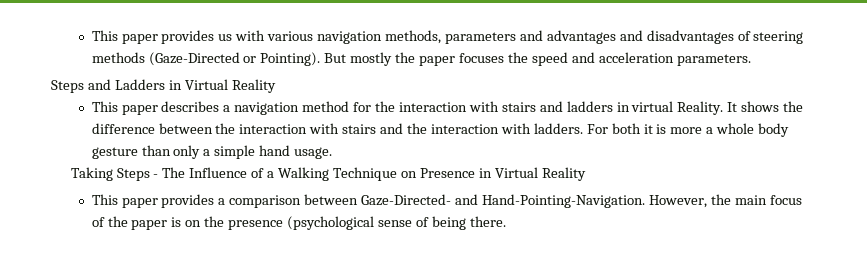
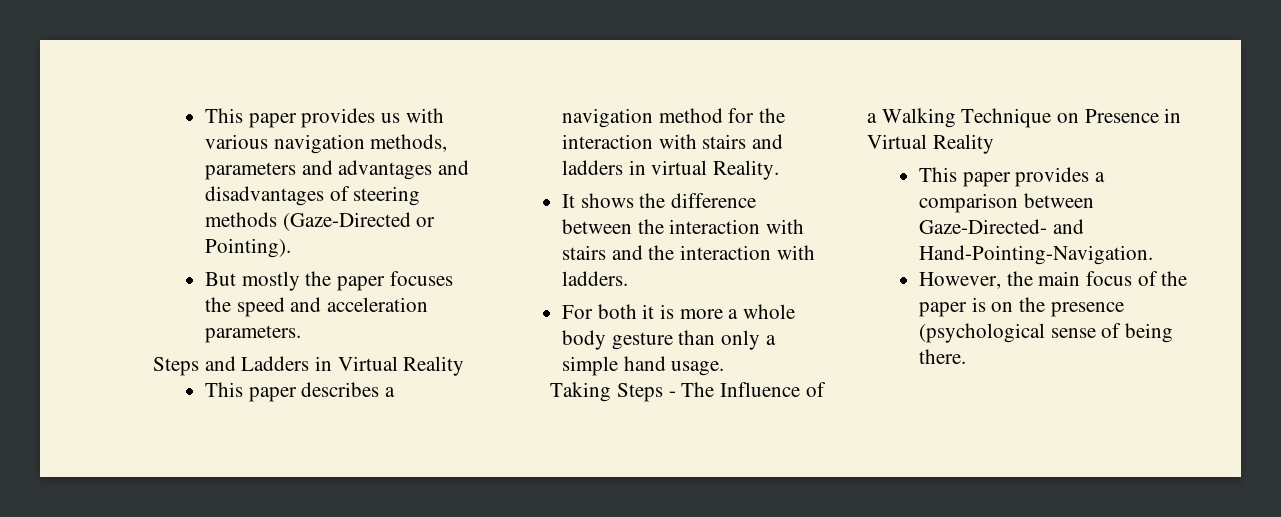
- This paper provides us with various navigation methods, parameters and advantages and disadvantages of steering methods (Gaze-Directed or Pointing). But mostly the paper focuses the speed and acceleration parameters.
+ This paper provides us with various navigation methods, parameters and advantages and disadvantages of steering methods (Gaze-Directed or Pointing).
+ But mostly the paper focuses the speed and acceleration parameters.
- This paper describes a navigation method for the interaction with stairs and ladders in virtual Reality. It shows the difference between the interaction with stairs and the interaction with ladders. For both it is more a whole body gesture than only a simple hand usage.
+ This paper describes a navigation method for the interaction with stairs and ladders in virtual Reality.
+ It shows the difference between the interaction with stairs and the interaction with ladders.
+ For both it is more a whole body gesture than only a simple hand usage.
- This paper provides a comparison between Gaze-Directed- and Hand-Pointing-Navigation. However, the main focus of the paper is on the presence (psychological sense of being there.
+ This paper provides a comparison between Gaze-Directed- and Hand-Pointing-Navigation.
+ However, the main focus of the paper is on the presence (psychological sense of being there.

